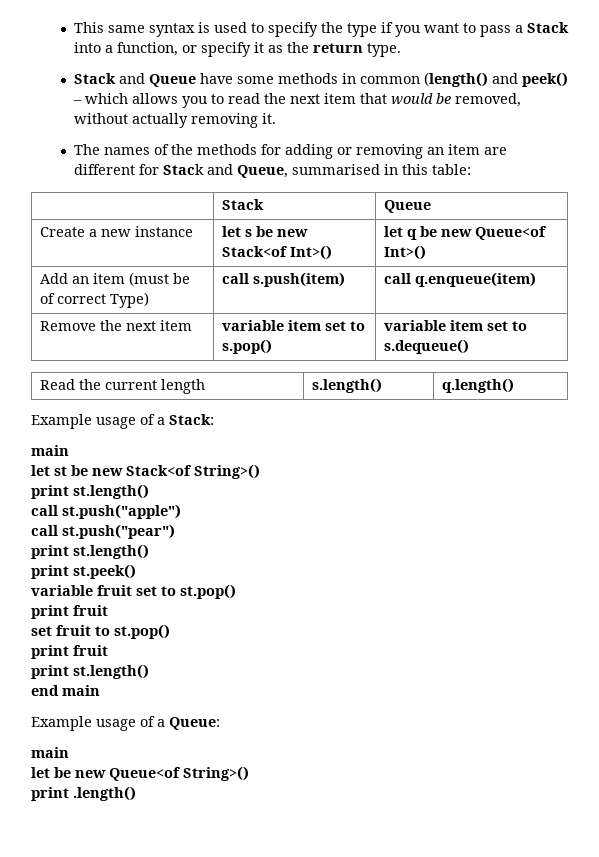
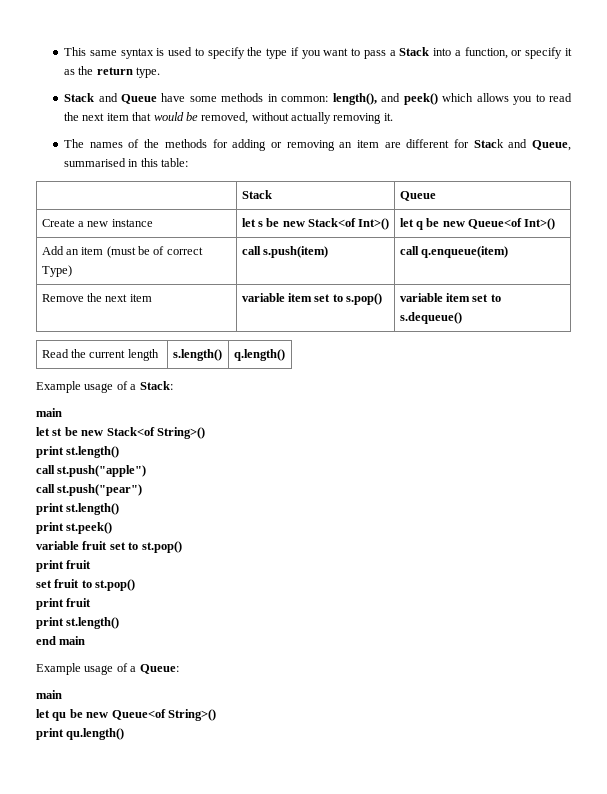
- Stack and Queue have some methods in common (length() and peek() – which allows you to read the next item that would be removed, without actually removing it.
+ Stack and Queue have some methods in common: length(), and peek() which allows you to read the next item that would be removed, without actually removing it.
- let be new Queue<of String>()
+ let qu be new Queue<of String>()
- print .length()
+ print qu.length()

